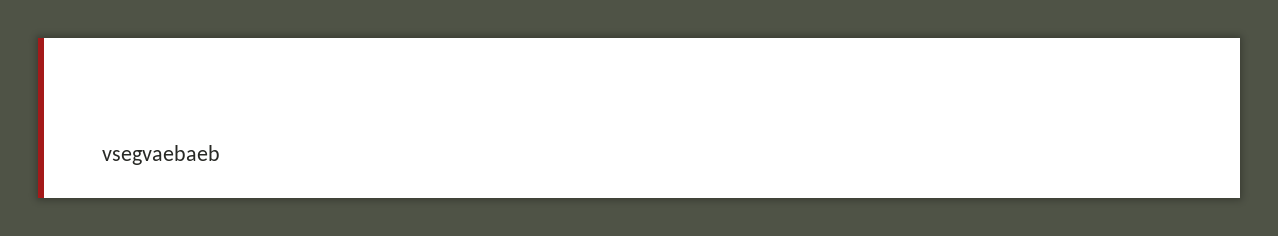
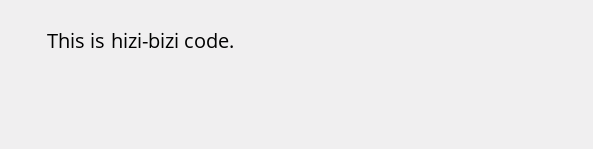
- vsegvaebaeb
+ This is hizi-bizi code.

